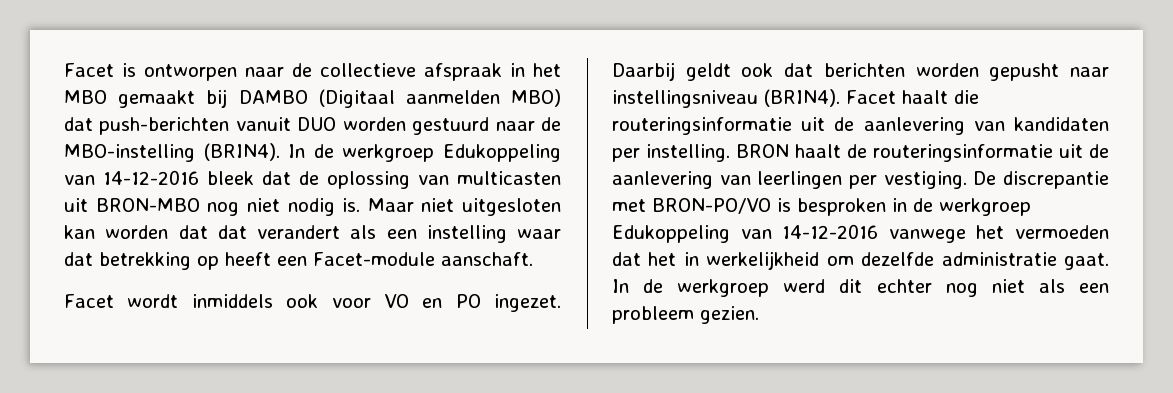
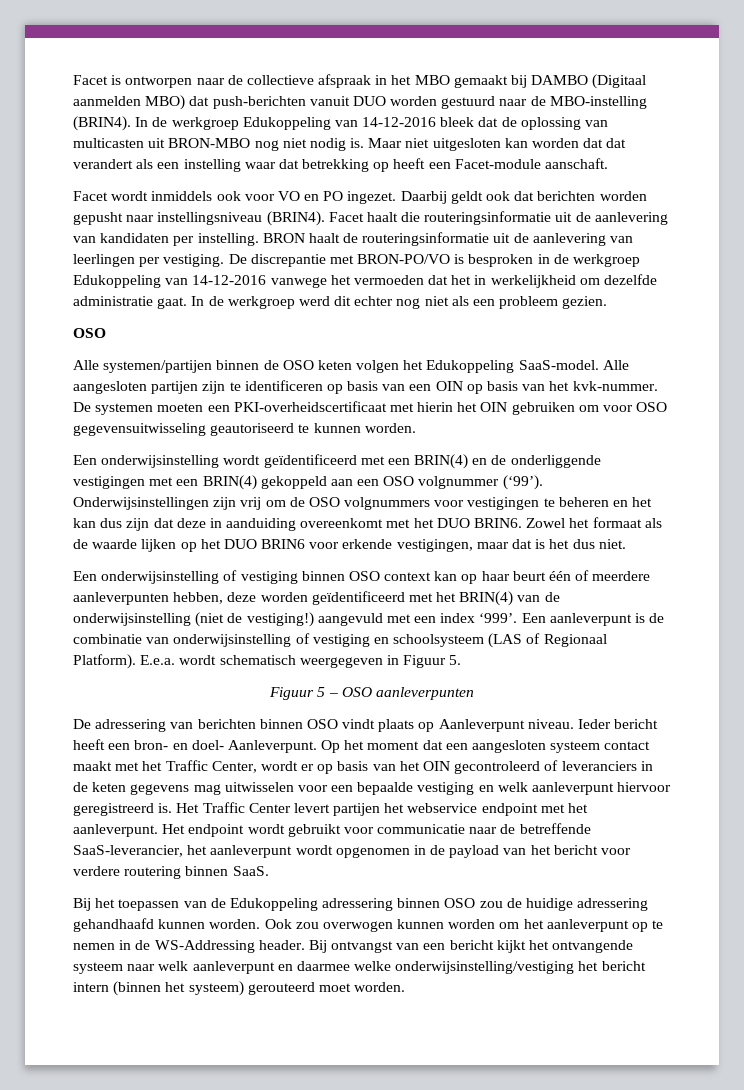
  In de werkgroep werd dit echter nog niet als een probleem gezien.
+ OSO
+ Alle systemen/partijen binnen de OSO keten volgen het Edukoppeling SaaS-model. Alle aangesloten partijen zijn te identificeren op basis van een OIN op basis van het kvk-nummer. De systemen moeten een PKI-overheidscertificaat met hierin het OIN gebruiken om voor OSO gegevensuitwisseling geautoriseerd te kunnen worden.
+ Een onderwijsinstelling wordt geïdentificeerd met een BRIN(4) en de onderliggende vestigingen met een BRIN(4) gekoppeld aan een OSO volgnummer (‘99’). Onderwijsinstellingen zijn vrij om de OSO volgnummers voor vestigingen te beheren en het kan dus zijn dat deze in aanduiding overeenkomt met het DUO BRIN6. Zowel het formaat als de waarde lijken op het DUO BRIN6 voor erkende vestigingen, maar dat is het dus niet.
+ Een onderwijsinstelling of vestiging binnen OSO context kan op haar beurt één of meerdere aanleverpunten hebben, deze worden geïdentificeerd met het BRIN(4) van de onderwijsinstelling (niet de vestiging!) aangevuld met een index ‘999’. Een aanleverpunt is de combinatie van onderwijsinstelling of vestiging en schoolsysteem (LAS of Regionaal Platform). E.e.a. wordt schematisch weergegeven in Figuur 5.
+ Figuur 5 – OSO aanleverpunten
+ De adressering van berichten binnen OSO vindt plaats op Aanleverpunt niveau. Ieder bericht heeft een bron- en doel- Aanleverpunt. Op het moment dat een aangesloten systeem contact maakt met het Traffic Center, wordt er op basis van het OIN gecontroleerd of leveranciers in de keten gegevens mag uitwisselen voor een bepaalde vestiging en welk aanleverpunt hiervoor geregistreerd is. Het Traffic Center levert partijen het webservice endpoint met het aanleverpunt. Het endpoint wordt gebruikt voor communicatie naar de betreffende SaaS-leverancier, het aanleverpunt wordt opgenomen in de payload van het bericht voor verdere routering binnen SaaS.
+ Bij het toepassen van de Edukoppeling adressering binnen OSO zou de huidige adressering gehandhaafd kunnen worden. Ook zou overwogen kunnen worden om het aanleverpunt op te nemen in de WS-Addressing header. Bij ontvangst van een bericht kijkt het ontvangende systeem naar welk aanleverpunt en daarmee welke onderwijsinstelling/vestiging het bericht intern (binnen het systeem) gerouteerd moet worden.

